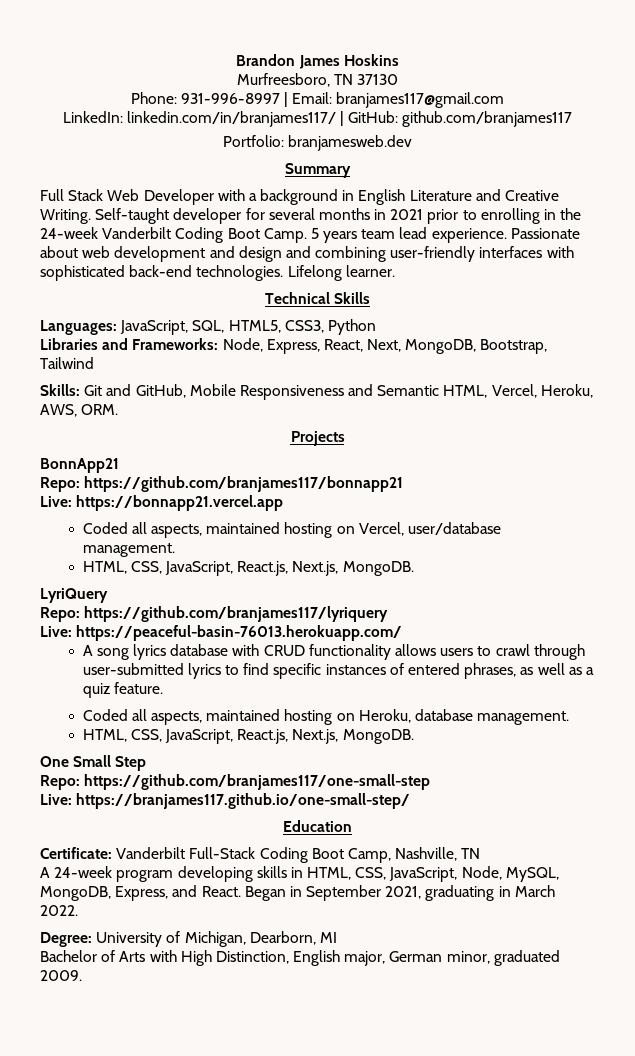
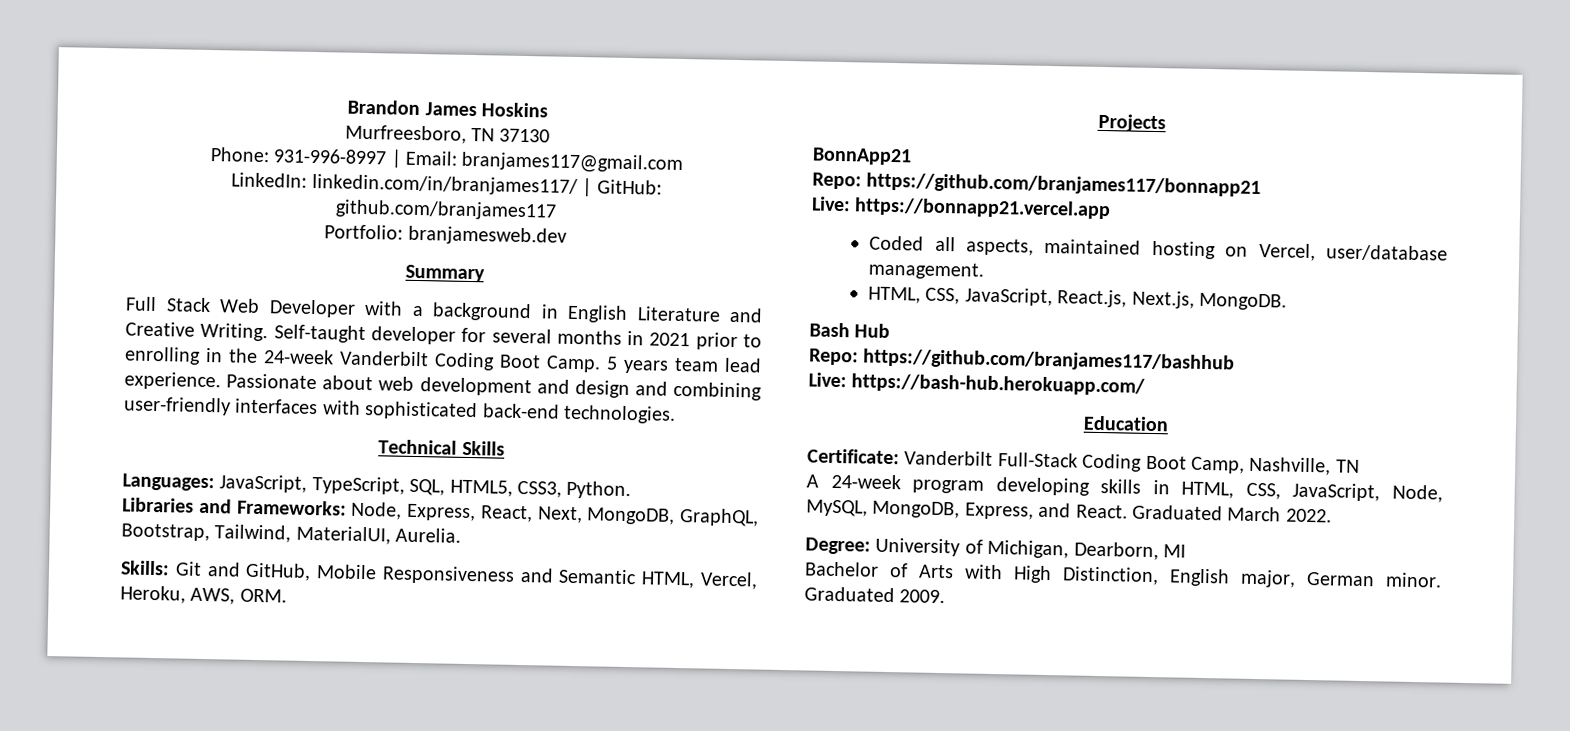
- Lifelong learner.
- Languages: JavaScript, SQL, HTML5, CSS3, Python
+ Languages: JavaScript, TypeScript, SQL, HTML5, CSS3, Python.
- Libraries and Frameworks: Node, Express, React, Next, MongoDB, Bootstrap, Tailwind
+ Libraries and Frameworks: Node, Express, React, Next, MongoDB, GraphQL, Bootstrap, Tailwind, MaterialUI, Aurelia.
- LyriQuery
- Repo: https://github.com/branjames117/lyriquery
- Live: https://peaceful-basin-76013.herokuapp.com/
- A song lyrics database with CRUD functionality allows users to crawl through user-submitted lyrics to find specific instances of entered phrases, as well as a quiz feature.
- Coded all aspects, maintained hosting on Heroku, database management.
- HTML, CSS, JavaScript, React.js, Next.js, MongoDB.
- One Small Step
- Repo: https://github.com/branjames117/one-small-step
- Live: https://branjames117.github.io/one-small-step/
+ Bash Hub
+ Repo: https://github.com/branjames117/bashhub
+ Live: https://bash-hub.herokuapp.com/
- Began in September 2021, graduating in March 2022.
+ Graduated March 2022.
- Bachelor of Arts with High Distinction, English major, German minor, graduated 2009.
+ Bachelor of Arts with High Distinction, English major, German minor. Graduated 2009.

